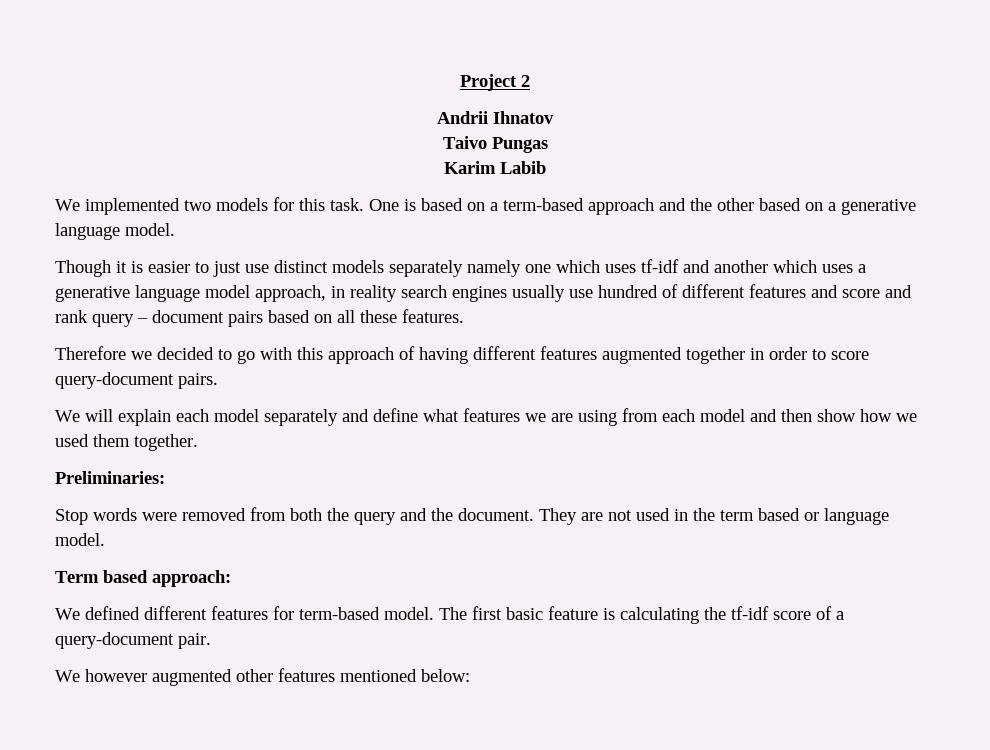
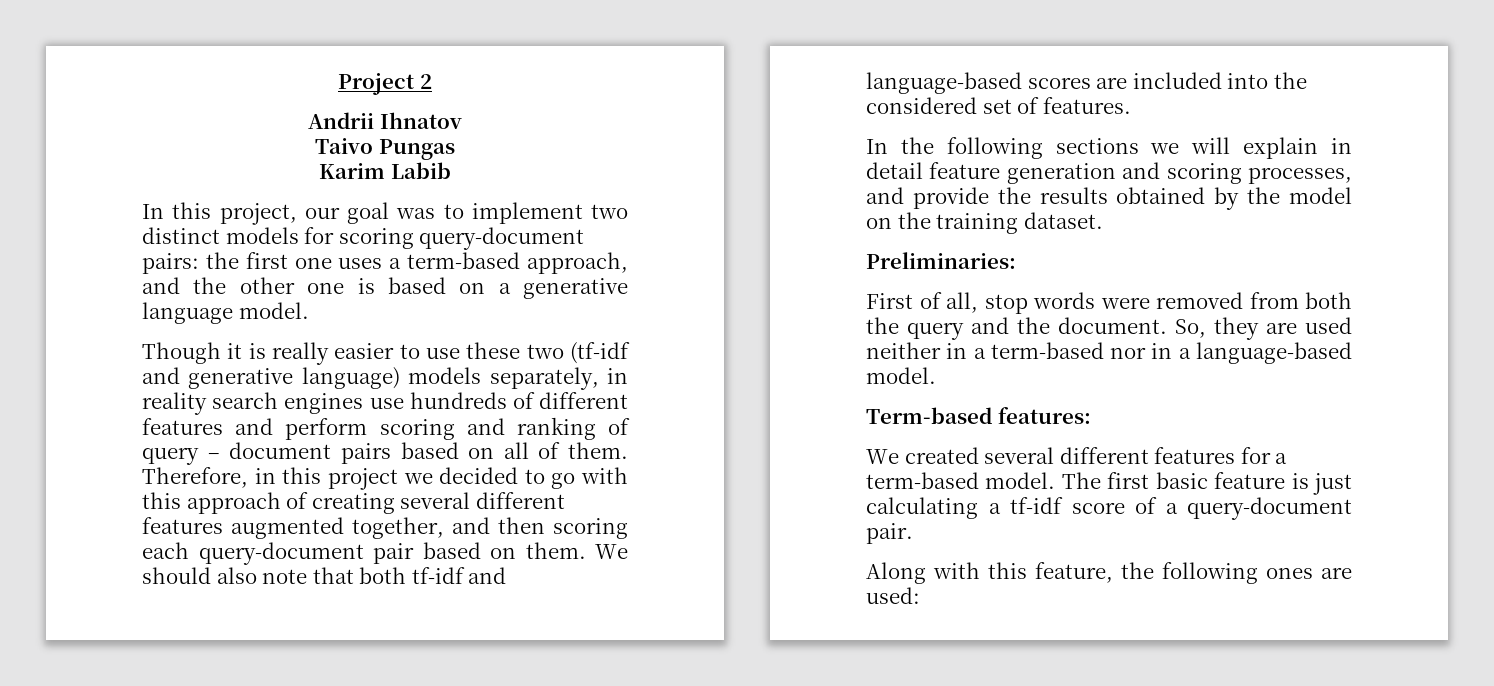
- We implemented two models for this task. One is based on a term-based approach and the other based on a generative language model.
+ In this project, our goal was to implement two distinct models for scoring query-document pairs: the first one uses a term-based approach, and the other one is based on a generative language model.
- Though it is easier to just use distinct models separately namely one which uses tf-idf and another which uses a generative language model approach, in reality search engines usually use hundred of different features and score and rank query – document pairs based on all these features.
- Therefore we decided to go with this approach of having different features augmented together in order to score query-document pairs.
- We will explain each model separately and define what features we are using from each model and then show how we used them together.
+ Though it is really easier to use these two (tf-idf and generative language) models separately, in reality search engines use hundreds of different features and perform scoring and ranking of query – document pairs based on all of them. Therefore, in this project we decided to go with this approach of creating several different features augmented together, and then scoring each query-document pair based on them. We should also note that both tf-idf and language-based scores are included into the considered set of features.
+ In the following sections we will explain in detail feature generation and scoring processes, and provide the results obtained by the model on the training dataset.
  Preliminaries:
- Stop words were removed from both the query and the document.
+ First of all, stop words were removed from both the query and the document.
- They are not used in the term based or language model.
- Term based approach:
- We defined different features for term-based model.
+ So, they are used neither in a term-based nor in a language-based model.
+ Term-based features:
+ We created several different features for a term-based model.
- The first basic feature is calculating the tf-idf score of a query-document pair.
+ The first basic feature is just calculating a tf-idf score of a query-document pair.
- We however augmented other features mentioned below:
+ Along with this feature, the following ones are used:

